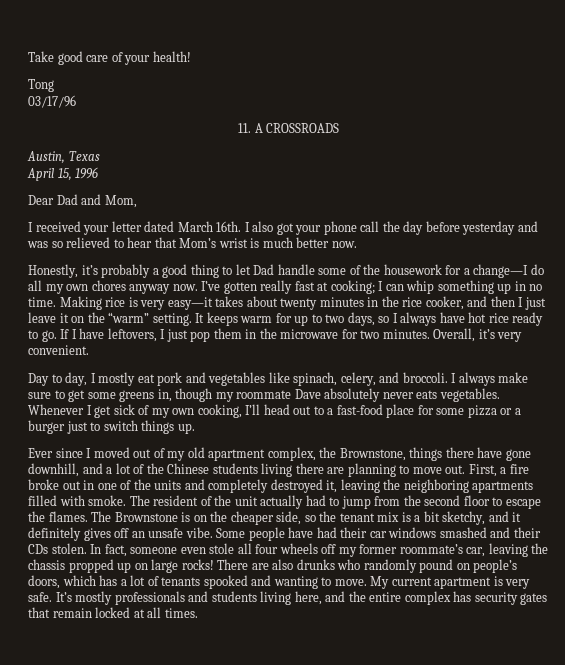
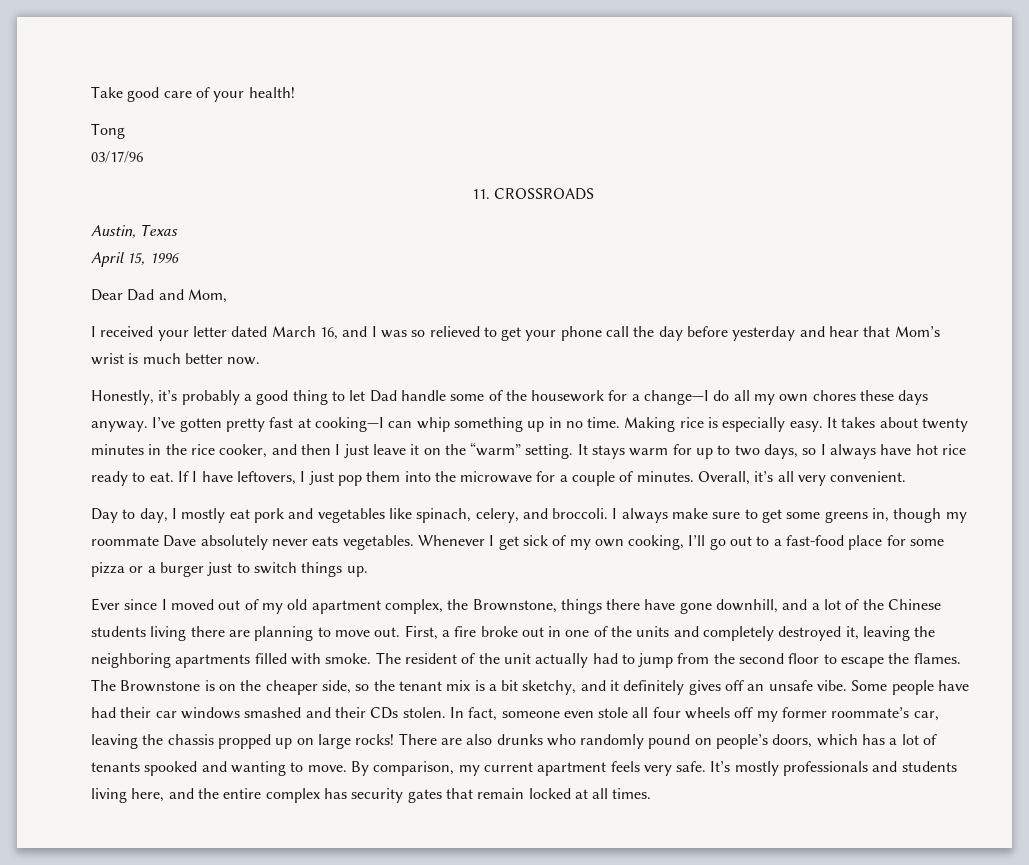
- 11. A CROSSROADS
+ 11. CROSSROADS
- I received your letter dated March 16th. I also got your phone call the day before yesterday and was so relieved to hear that Mom’s wrist is much better now.
+ I received your letter dated March 16, and I was so relieved to get your phone call the day before yesterday and hear that Mom’s wrist is much better now.
- Honestly, it’s probably a good thing to let Dad handle some of the housework for a change—I do all my own chores anyway now.
+ Honestly, it’s probably a good thing to let Dad handle some of the housework for a change—I do all my own chores these days anyway.
- I’ve gotten really fast at cooking; I can whip something up in no time.
+ I’ve gotten pretty fast at cooking—I can whip something up in no time.
- Making rice is very easy—it takes about twenty minutes in the rice cooker, and then I just leave it on the “warm” setting.
+ Making rice is especially easy. It takes about twenty minutes in the rice cooker, and then I just leave it on the “warm” setting.
- It keeps warm for up to two days, so I always have hot rice ready to go.
+ It stays warm for up to two days, so I always have hot rice ready to eat.
- If I have leftovers, I just pop them in the microwave for two minutes.
+ If I have leftovers, I just pop them into the microwave for a couple of minutes.
- Overall, it’s very convenient.
+ Overall, it’s all very convenient.
- Whenever I get sick of my own cooking, I’ll head out to a fast-food place for some pizza or a burger just to switch things up.
+ Whenever I get sick of my own cooking, I’ll go out to a fast-food place for some pizza or a burger just to switch things up.
- My current apartment is very safe.
+ By comparison, my current apartment feels very safe.

